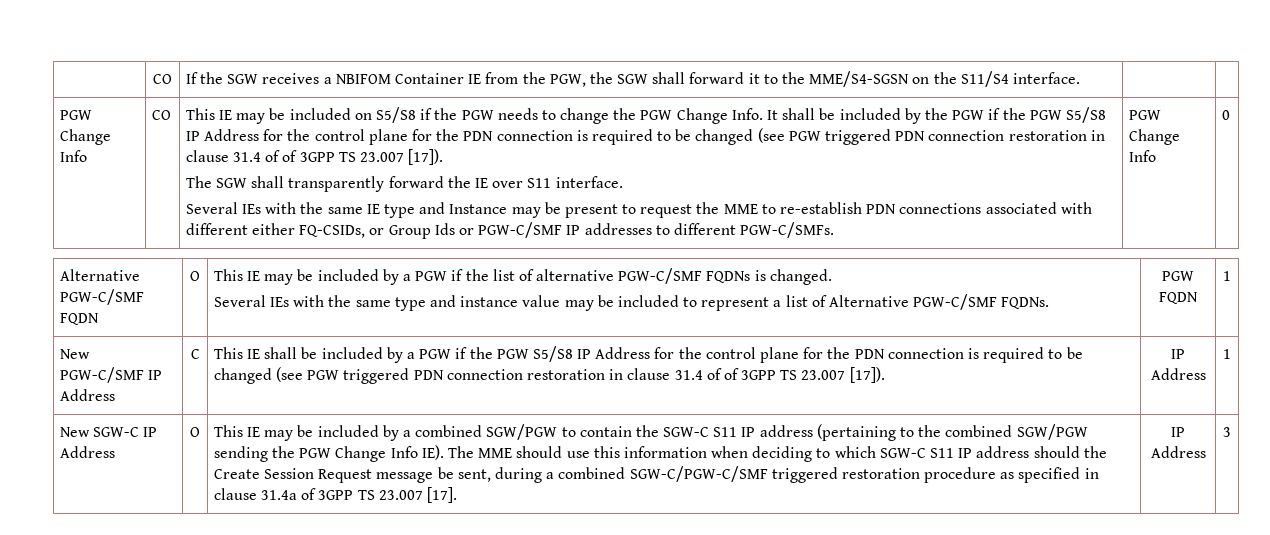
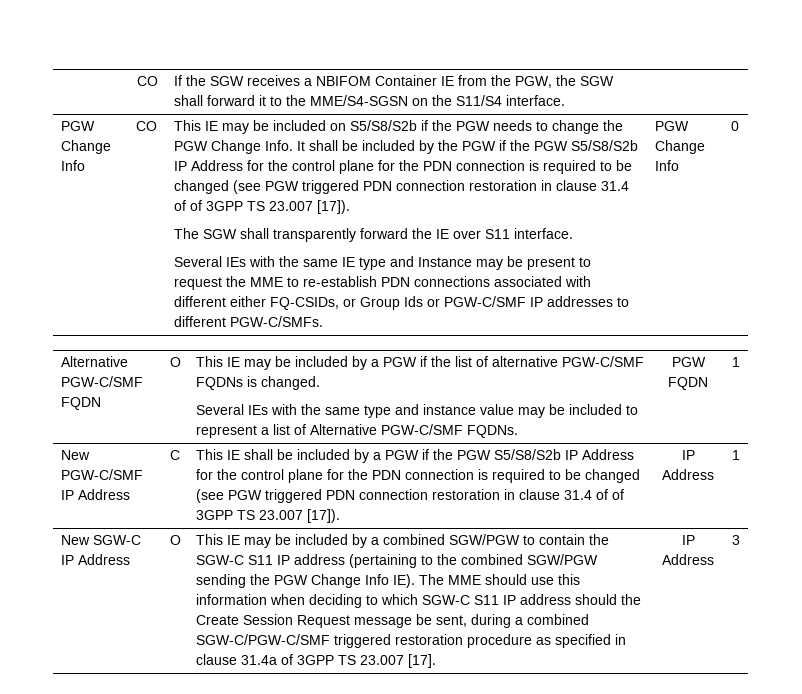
- This IE may be included on S5/S8 if the PGW needs to change the PGW Change Info.
+ This IE may be included on S5/S8/S2b if the PGW needs to change the PGW Change Info.
- It shall be included by the PGW if the PGW S5/S8 IP Address for the control plane for the PDN connection is required to be changed (see PGW triggered PDN connection restoration in clause 31.4 of of 3GPP TS 23.007 [17]).
+ It shall be included by the PGW if the PGW S5/S8/S2b IP Address for the control plane for the PDN connection is required to be changed (see PGW triggered PDN connection restoration in clause 31.4 of of 3GPP TS 23.007 [17]).
- This IE shall be included by a PGW if the PGW S5/S8 IP Address for the control plane for the PDN connection is required to be changed (see PGW triggered PDN connection restoration in clause 31.4 of of 3GPP TS 23.007 [17]).
+ This IE shall be included by a PGW if the PGW S5/S8/S2b IP Address for the control plane for the PDN connection is required to be changed (see PGW triggered PDN connection restoration in clause 31.4 of of 3GPP TS 23.007 [17]).

